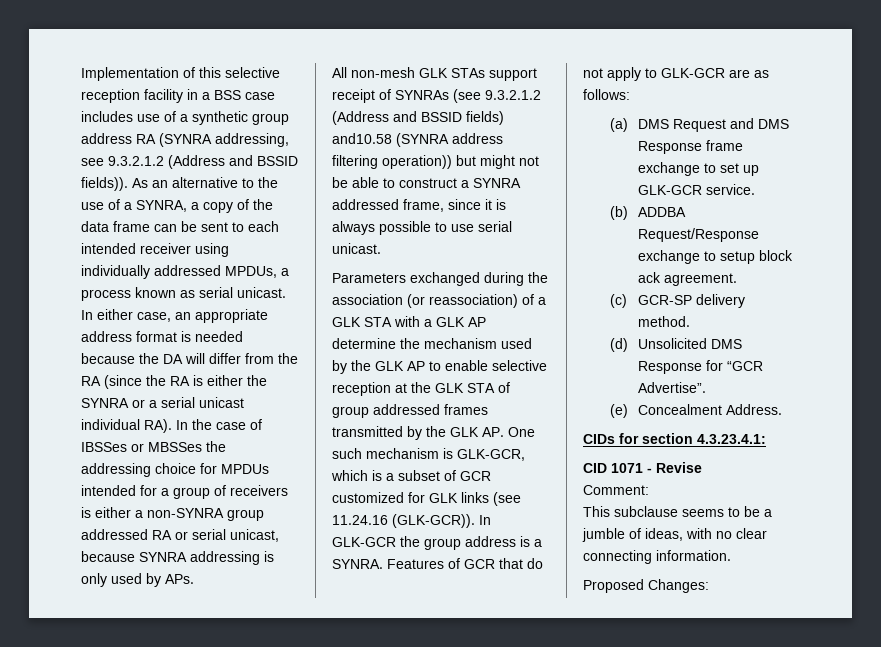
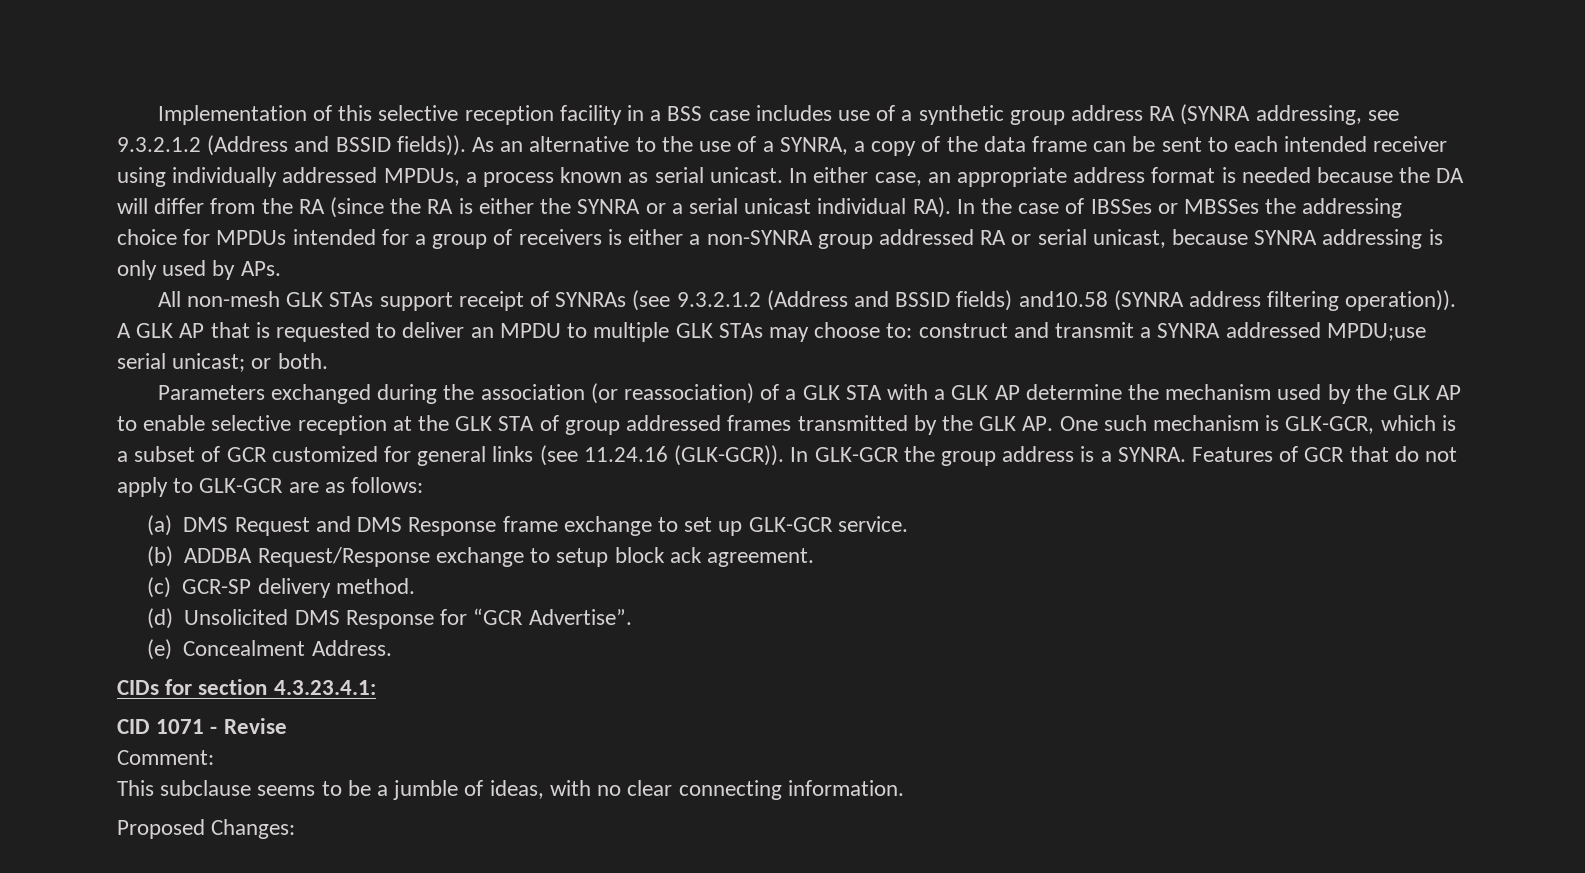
- All non-mesh GLK STAs support receipt of SYNRAs (see 9.3.2.1.2 (Address and BSSID fields) and10.58 (SYNRA address filtering operation)) but might not be able to construct a SYNRA addressed frame, since it is always possible to use serial unicast.
+ All non-mesh GLK STAs support receipt of SYNRAs (see 9.3.2.1.2 (Address and BSSID fields) and10.58 (SYNRA address filtering operation)). A GLK AP that is requested to deliver an MPDU to multiple GLK STAs may choose to: construct and transmit a SYNRA addressed MPDU;use serial unicast; or both.
- Parameters exchanged during the association (or reassociation) of a GLK STA with a GLK AP determine the mechanism used by the GLK AP to enable selective reception at the GLK STA of group addressed frames transmitted by the GLK AP. One such mechanism is GLK-GCR, which is a subset of GCR customized for GLK links (see 11.24.16 (GLK-GCR)).
+ Parameters exchanged during the association (or reassociation) of a GLK STA with a GLK AP determine the mechanism used by the GLK AP to enable selective reception at the GLK STA of group addressed frames transmitted by the GLK AP. One such mechanism is GLK-GCR, which is a subset of GCR customized for general links (see 11.24.16 (GLK-GCR)).

